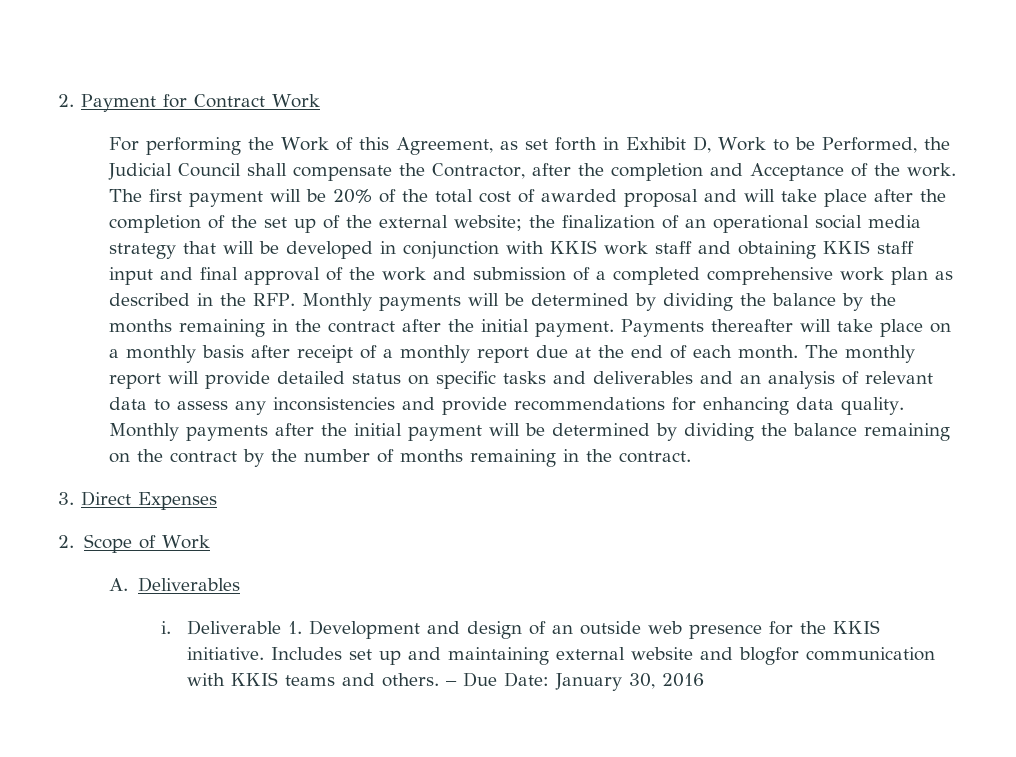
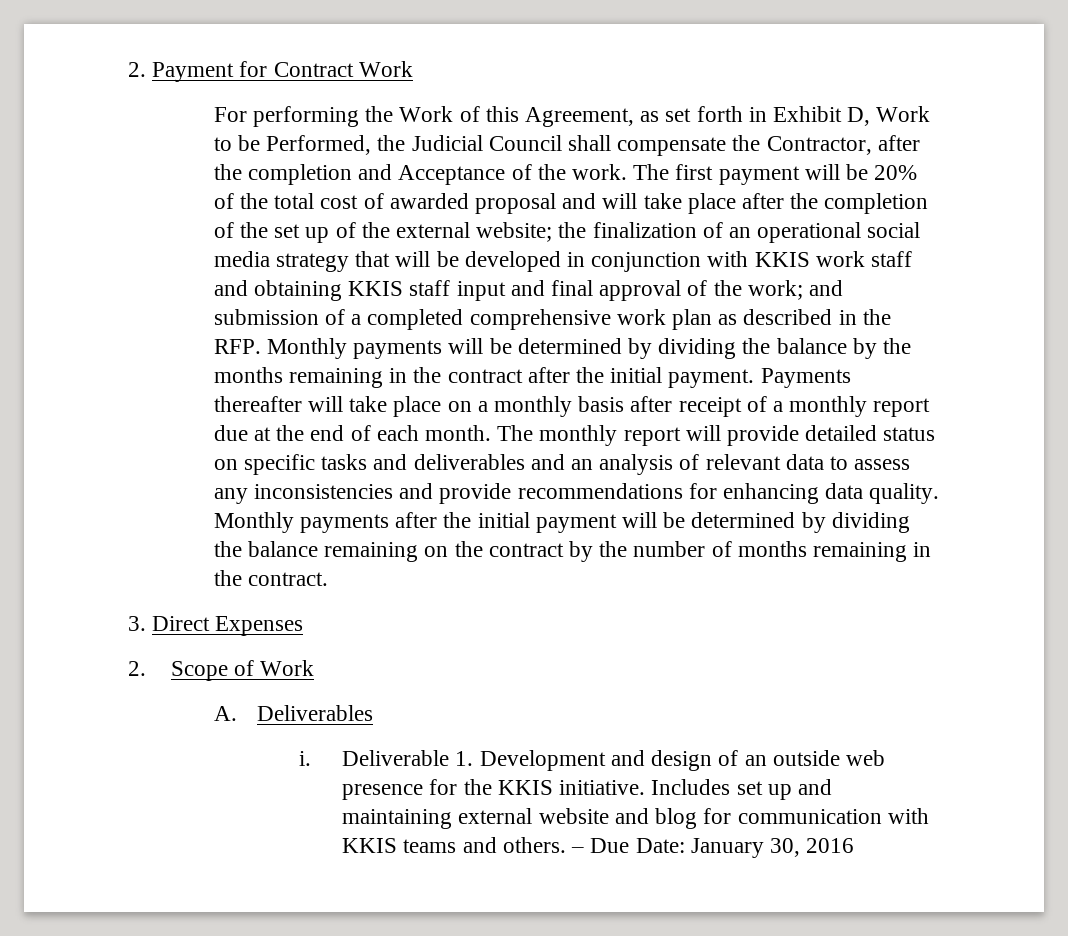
- the finalization of an operational social media strategy that will be developed in conjunction with KKIS work staff and obtaining KKIS staff input and final approval of the work and submission of a completed comprehensive work plan as described in the RFP. Monthly payments will be determined by dividing the balance by the months remaining in the contract after the initial payment.
+ the finalization of an operational social media strategy that will be developed in conjunction with KKIS work staff and obtaining KKIS staff input and final approval of the work; and submission of a completed comprehensive work plan as described in the RFP. Monthly payments will be determined by dividing the balance by the months remaining in the contract after the initial payment.
- Includes set up and maintaining external website and blogfor communication with KKIS teams and others.
+ Includes set up and maintaining external website and blog for communication with KKIS teams and others.

